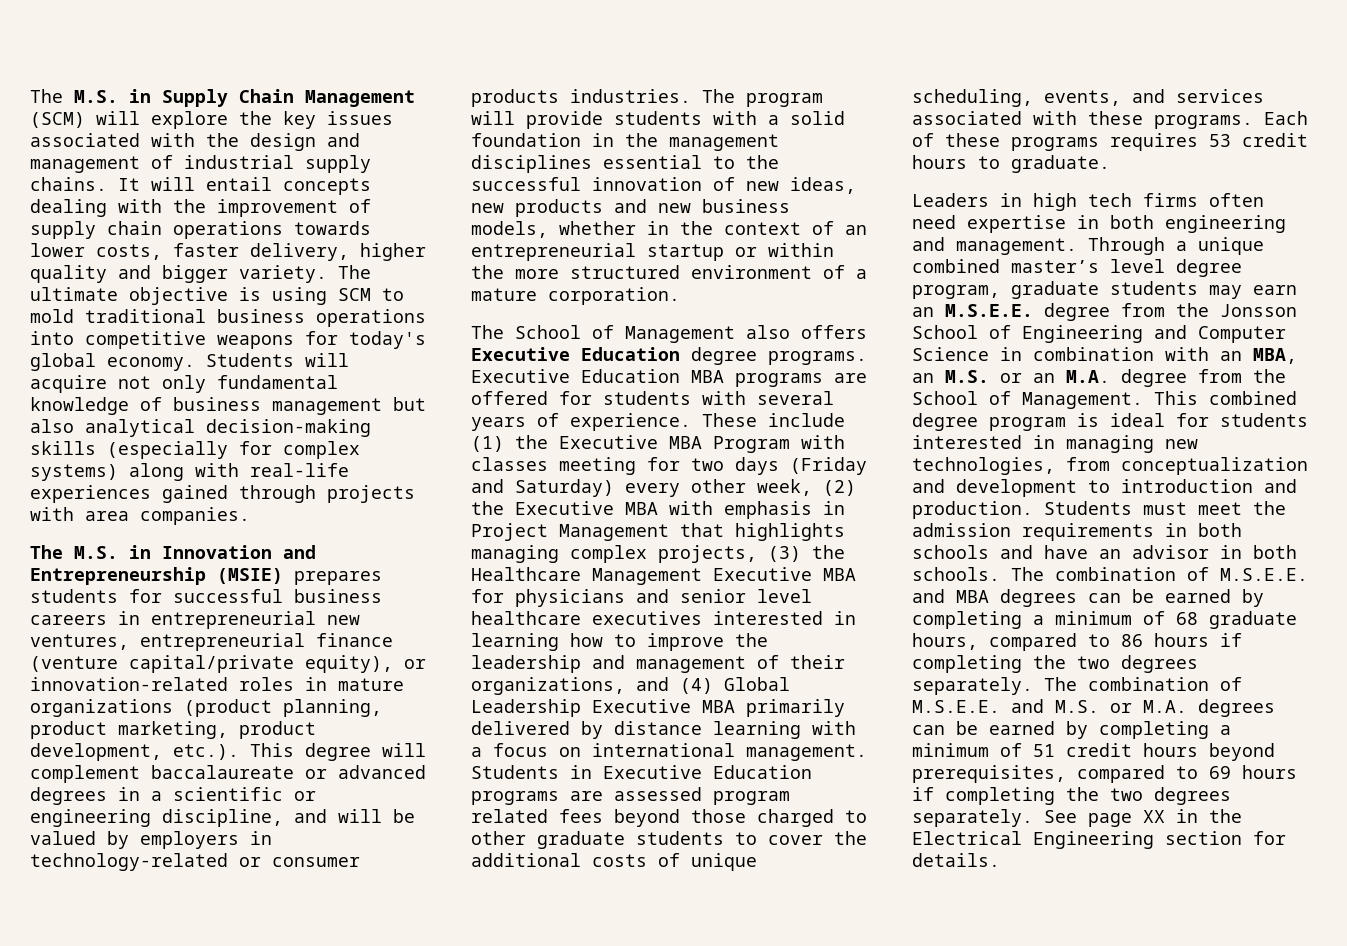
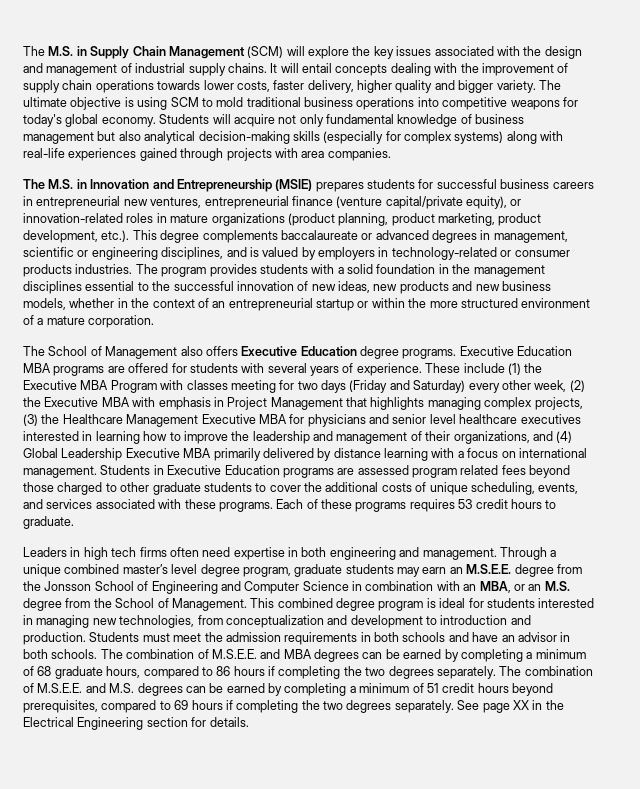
- The M.S. in Innovation and Entrepreneurship (MSIE) prepares students for successful business careers in entrepreneurial new ventures, entrepreneurial finance (venture capital/private equity), or innovation-related roles in mature organizations (product planning, product marketing, product development, etc.). This degree will complement baccalaureate or advanced degrees in a scientific or engineering discipline, and will be valued by employers in technology-related or consumer products industries.
+ The M.S. in Innovation and Entrepreneurship (MSIE) prepares students for successful business careers in entrepreneurial new ventures, entrepreneurial finance (venture capital/private equity), or innovation-related roles in mature organizations (product planning, product marketing, product development, etc.). This degree complements baccalaureate or advanced degrees in management, scientific or engineering disciplines, and is valued by employers in technology-related or consumer products industries.
- The program will provide students with a solid foundation in the management disciplines essential to the successful innovation of new ideas, new products and new business models, whether in the context of an entrepreneurial startup or within the more structured environment of a mature corporation.
+ The program provides students with a solid foundation in the management disciplines essential to the successful innovation of new ideas, new products and new business models, whether in the context of an entrepreneurial startup or within the more structured environment of a mature corporation.
- Through a unique combined master’s level degree program, graduate students may earn an M.S.E.E. degree from the Jonsson School of Engineering and Computer Science in combination with an MBA, an M.S. or an M.A. degree from the School of Management.
+ Through a unique combined master’s level degree program, graduate students may earn an M.S.E.E. degree from the Jonsson School of Engineering and Computer Science in combination with an MBA, or an M.S. degree from the School of Management.
- The combination of M.S.E.E. and M.S. or M.A. degrees can be earned by completing a minimum of 51 credit hours beyond prerequisites, compared to 69 hours if completing the two degrees separately.
+ The combination of M.S.E.E. and M.S. degrees can be earned by completing a minimum of 51 credit hours beyond prerequisites, compared to 69 hours if completing the two degrees separately.

